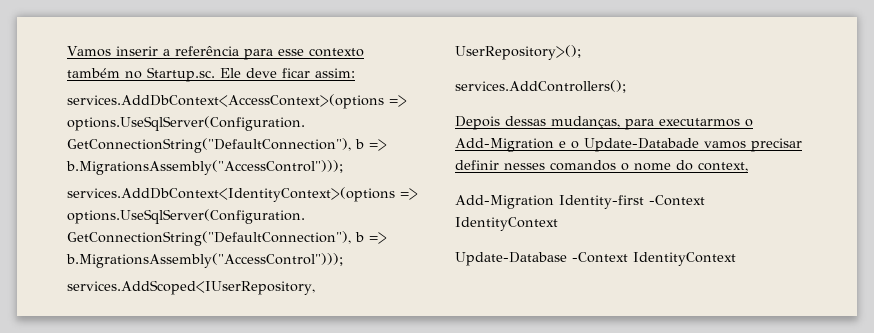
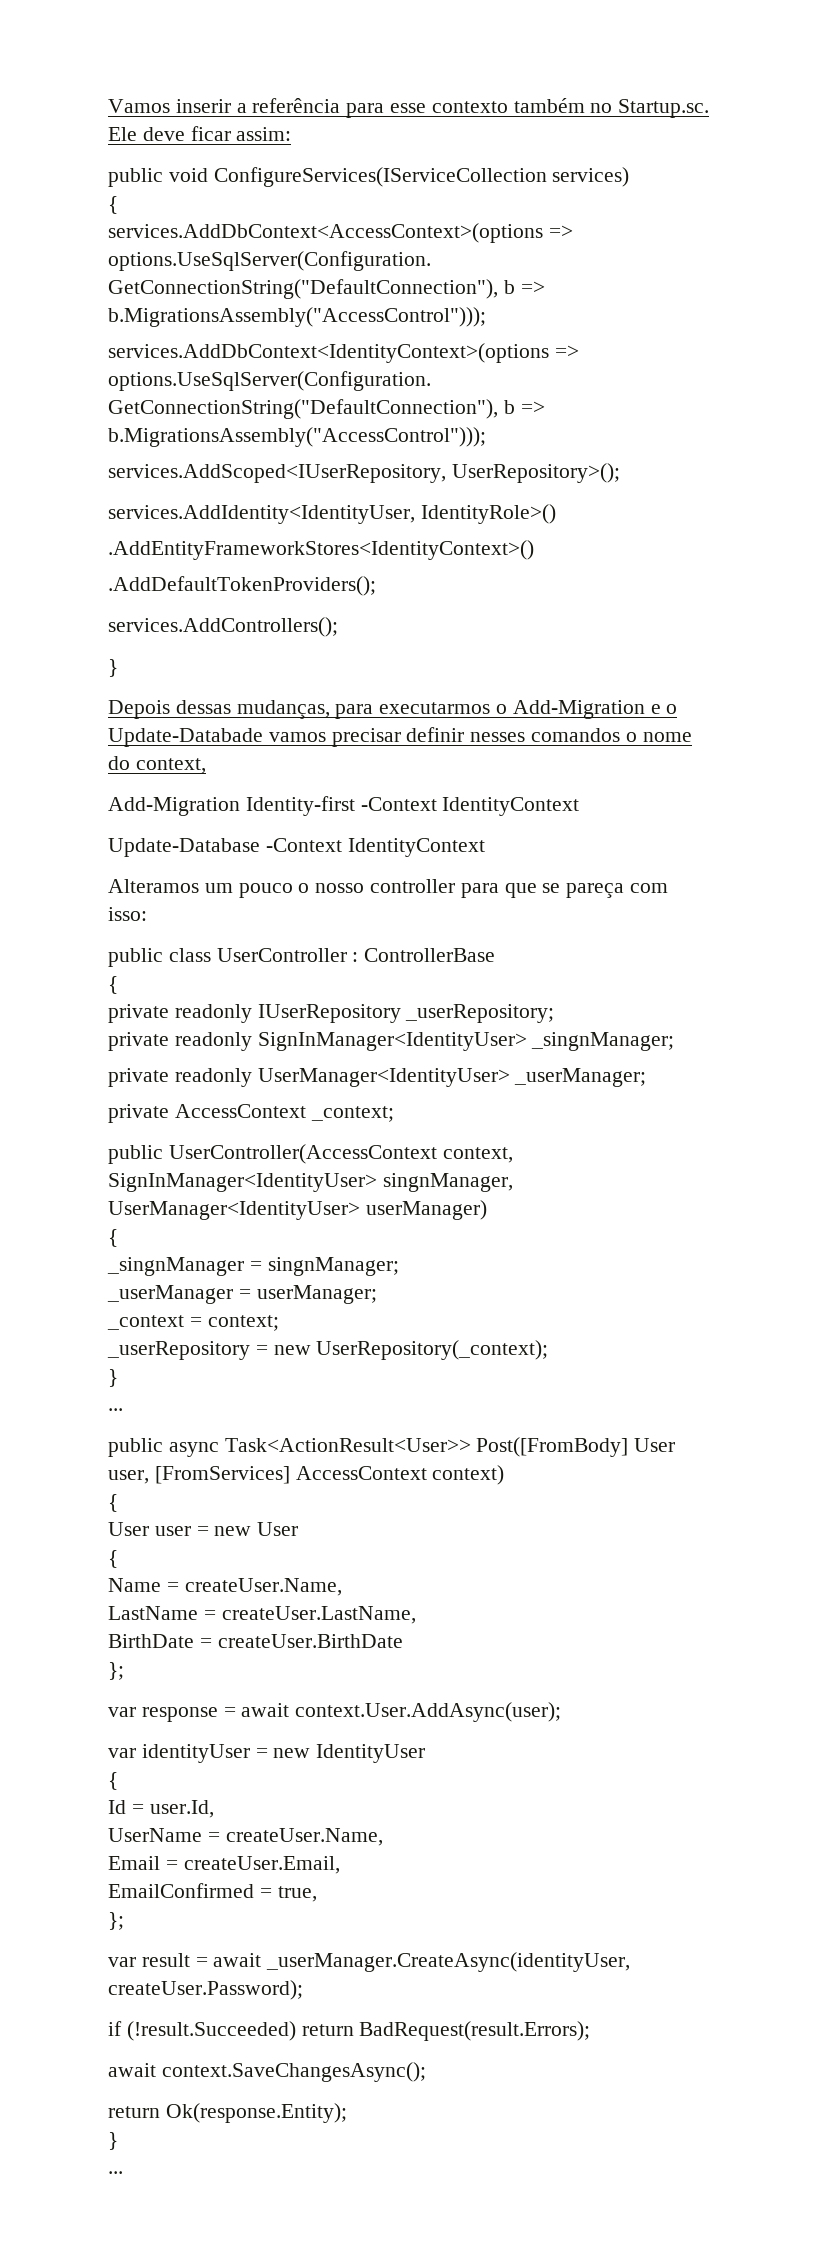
+ public void ConfigureServices(IServiceCollection services)
+ {
+ services.AddIdentity<IdentityUser, IdentityRole>()
+ .AddEntityFrameworkStores<IdentityContext>()
+ .AddDefaultTokenProviders();
  services.AddControllers();
+ }
+ Alteramos um pouco o nosso controller para que se pareça com isso:
+ public class UserController : ControllerBase
+ {
+ private readonly IUserRepository _userRepository;
+ private readonly SignInManager<IdentityUser> _singnManager;
+ private readonly UserManager<IdentityUser> _userManager;
+ private AccessContext _context;
+ public UserController(AccessContext context, SignInManager<IdentityUser> singnManager, UserManager<IdentityUser> userManager)
+ {
+ _singnManager = singnManager;
+ _userManager = userManager;
+ _context = context;
+ _userRepository = new UserRepository(_context);
+ }
+ ...
+ public async Task<ActionResult<User>> Post([FromBody] User user, [FromServices] AccessContext context)
+ {
+ User user = new User
+ {
+ Name = createUser.Name,
+ LastName = createUser.LastName,
+ BirthDate = createUser.BirthDate
+ };
+ var response = await context.User.AddAsync(user);
+ var identityUser = new IdentityUser
+ {
+ Id = user.Id,
+ UserName = createUser.Name,
+ Email = createUser.Email,
+ EmailConfirmed = true,
+ };
+ var result = await _userManager.CreateAsync(identityUser, createUser.Password);
+ if (!result.Succeeded) return BadRequest(result.Errors);
+ await context.SaveChangesAsync();
+ return Ok(response.Entity);
+ }
+ ...

